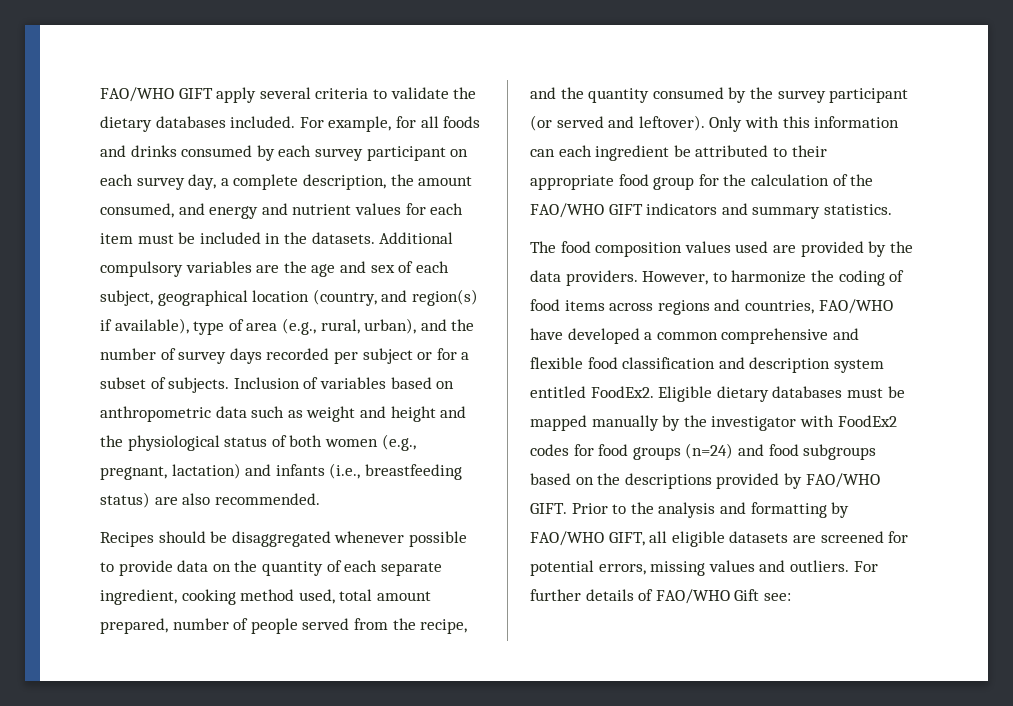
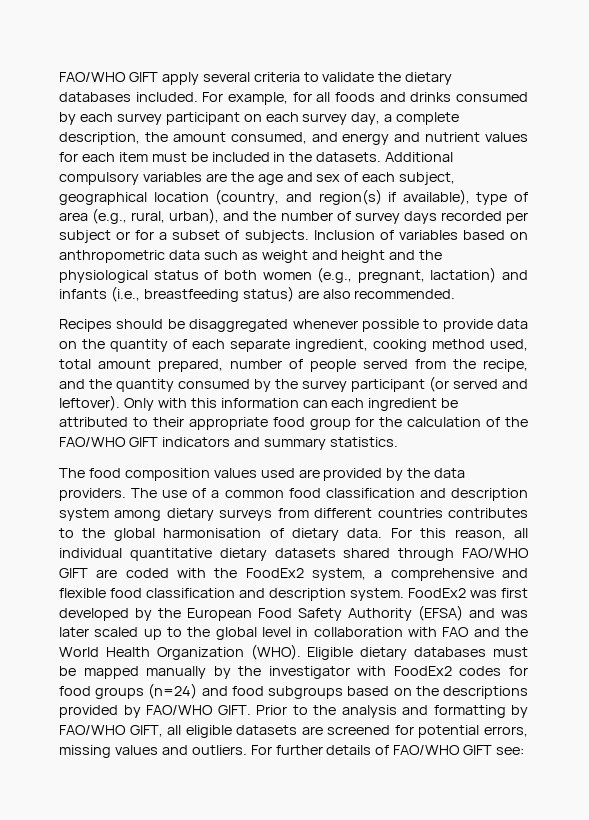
- However, to harmonize the coding of food items across regions and countries, FAO/WHO have developed a common comprehensive and flexible food classification and description system entitled FoodEx2.
+ The use of a common food classification and description system among dietary surveys from different countries contributes to the global harmonisation of dietary data. For this reason, all individual quantitative dietary datasets shared through FAO/WHO GIFT are coded with the FoodEx2 system, a comprehensive and flexible food classification and description system. FoodEx2 was first developed by the European Food Safety Authority (EFSA) and was later scaled up to the global level in collaboration with FAO and the World Health Organization (WHO).
- For further details of FAO/WHO Gift see:
+ For further details of FAO/WHO GIFT see:

